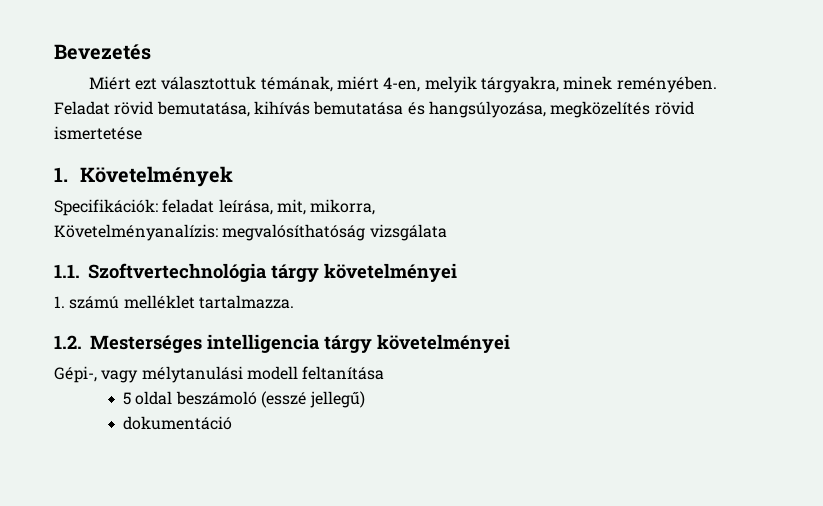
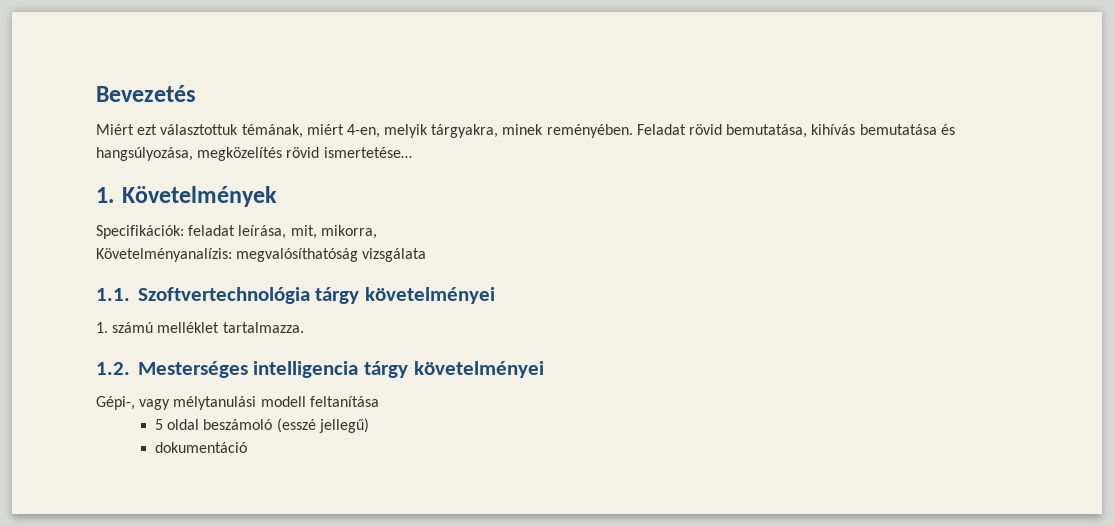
- Feladat rövid bemutatása, kihívás bemutatása és hangsúlyozása, megközelítés rövid ismertetése
+ Feladat rövid bemutatása, kihívás bemutatása és hangsúlyozása, megközelítés rövid ismertetése…

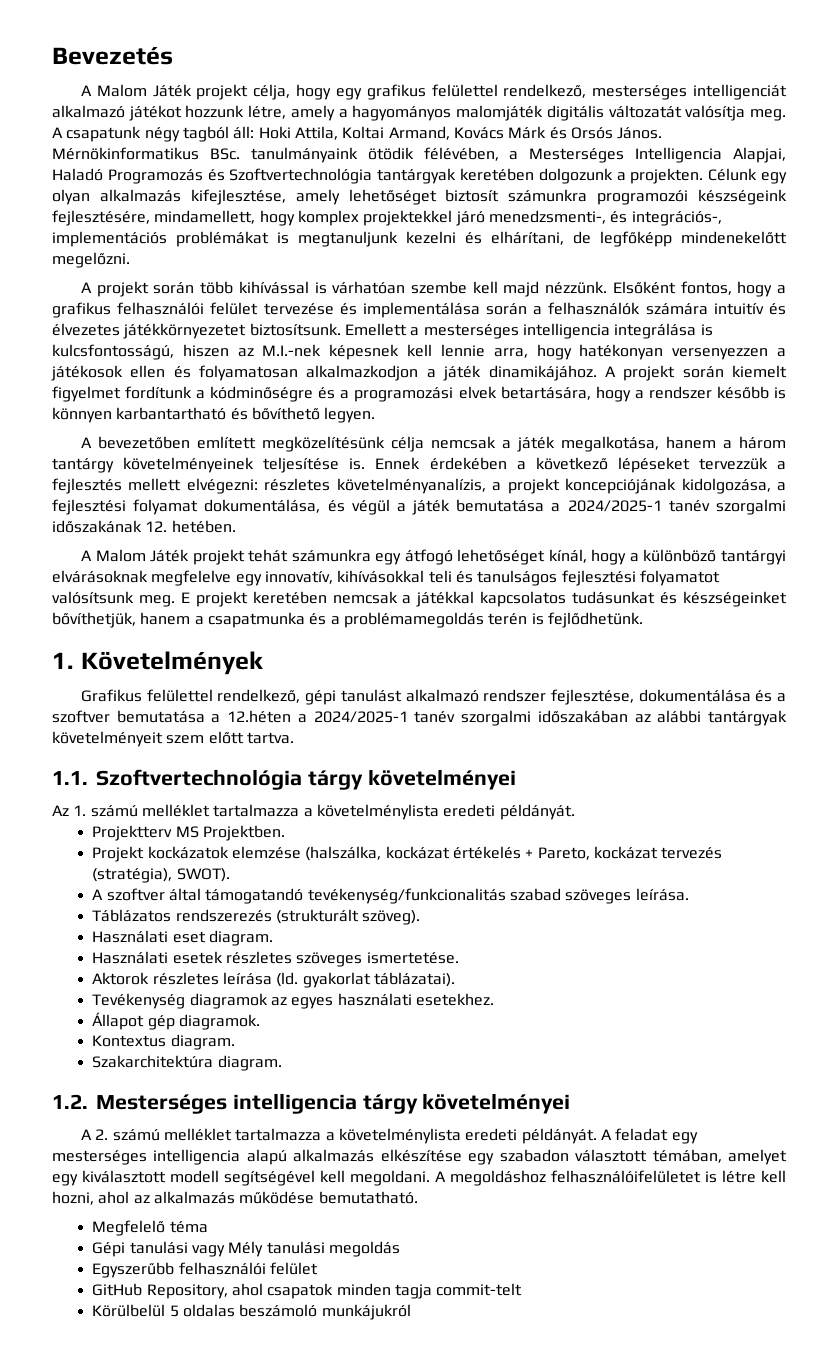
- Miért ezt választottuk témának, miért 4-en, melyik tárgyakra, minek reményében. Feladat rövid bemutatása, kihívás bemutatása és hangsúlyozása, megközelítés rövid ismertetése…
+ A Malom Játék projekt célja, hogy egy grafikus felülettel rendelkező, mesterséges intelligenciát alkalmazó játékot hozzunk létre, amely a hagyományos malomjáték digitális változatát valósítja meg. A csapatunk négy tagból áll: Hoki Attila, Koltai Armand, Kovács Márk és Orsós János. Mérnökinformatikus BSc. tanulmányaink ötödik félévében, a Mesterséges Intelligencia Alapjai, Haladó Programozás és Szoftvertechnológia tantárgyak keretében dolgozunk a projekten. Célunk egy olyan alkalmazás kifejlesztése, amely lehetőséget biztosít számunkra programozói készségeink fejlesztésére, mindamellett, hogy komplex projektekkel járó menedzsmenti-, és integrációs-, implementációs problémákat is megtanuljunk kezelni és elhárítani, de legfőképp mindenekelőtt megelőzni.
+ A projekt során több kihívással is várhatóan szembe kell majd nézzünk. Elsőként fontos, hogy a grafikus felhasználói felület tervezése és implementálása során a felhasználók számára intuitív és élvezetes játékkörnyezetet biztosítsunk. Emellett a mesterséges intelligencia integrálása is kulcsfontosságú, hiszen az M.I.-nek képesnek kell lennie arra, hogy hatékonyan versenyezzen a játékosok ellen és folyamatosan alkalmazkodjon a játék dinamikájához. A projekt során kiemelt figyelmet fordítunk a kódminőségre és a programozási elvek betartására, hogy a rendszer később is könnyen karbantartható és bővíthető legyen.
+ A bevezetőben említett megközelítésünk célja nemcsak a játék megalkotása, hanem a három tantárgy követelményeinek teljesítése is. Ennek érdekében a következő lépéseket tervezzük a fejlesztés mellett elvégezni: részletes követelményanalízis, a projekt koncepciójának kidolgozása, a fejlesztési folyamat dokumentálása, és végül a játék bemutatása a 2024/2025-1 tanév szorgalmi időszakának 12. hetében.
+ A Malom Játék projekt tehát számunkra egy átfogó lehetőséget kínál, hogy a különböző tantárgyi elvárásoknak megfelelve egy innovatív, kihívásokkal teli és tanulságos fejlesztési folyamatot valósítsunk meg. E projekt keretében nemcsak a játékkal kapcsolatos tudásunkat és készségeinket bővíthetjük, hanem a csapatmunka és a problémamegoldás terén is fejlődhetünk.
  1. Követelmények
- Specifikációk: feladat leírása, mit, mikorra,
- Követelményanalízis: megvalósíthatóság vizsgálata
+ Grafikus felülettel rendelkező, gépi tanulást alkalmazó rendszer fejlesztése, dokumentálása és a szoftver bemutatása a 12.héten a 2024/2025-1 tanév szorgalmi időszakában az alábbi tantárgyak követelményeit szem előtt tartva.
- 1. számú melléklet tartalmazza.
+ Az 1. számú melléklet tartalmazza a követelménylista eredeti példányát.
+ Projektterv MS Projektben.
+ Projekt kockázatok elemzése (halszálka, kockázat értékelés + Pareto, kockázat tervezés (stratégia), SWOT).
+ A szoftver által támogatandó tevékenység/funkcionalitás szabad szöveges leírása.
+ Táblázatos rendszerezés (strukturált szöveg).
+ Használati eset diagram.
+ Használati esetek részletes szöveges ismertetése.
+ Aktorok részletes leírása (ld. gyakorlat táblázatai).
+ Tevékenység diagramok az egyes használati esetekhez.
+ Állapot gép diagramok.
+ Kontextus diagram.
+ Szakarchitektúra diagram.
- Gépi-, vagy mélytanulási modell feltanítása
- 5 oldal beszámoló (esszé jellegű)
- dokumentáció
+ A 2. számú melléklet tartalmazza a követelménylista eredeti példányát. A feladat egy mesterséges intelligencia alapú alkalmazás elkészítése egy szabadon választott témában, amelyet egy kiválasztott modell segítségével kell megoldani. A megoldáshoz felhasználóifelületet is létre kell hozni, ahol az alkalmazás működése bemutatható.
+ Megfelelő téma
+ Gépi tanulási vagy Mély tanulási megoldás
+ Egyszerűbb felhasználói felület
+ GitHub Repository, ahol csapatok minden tagja commit-telt
+ Körülbelül 5 oldalas beszámoló munkájukról

